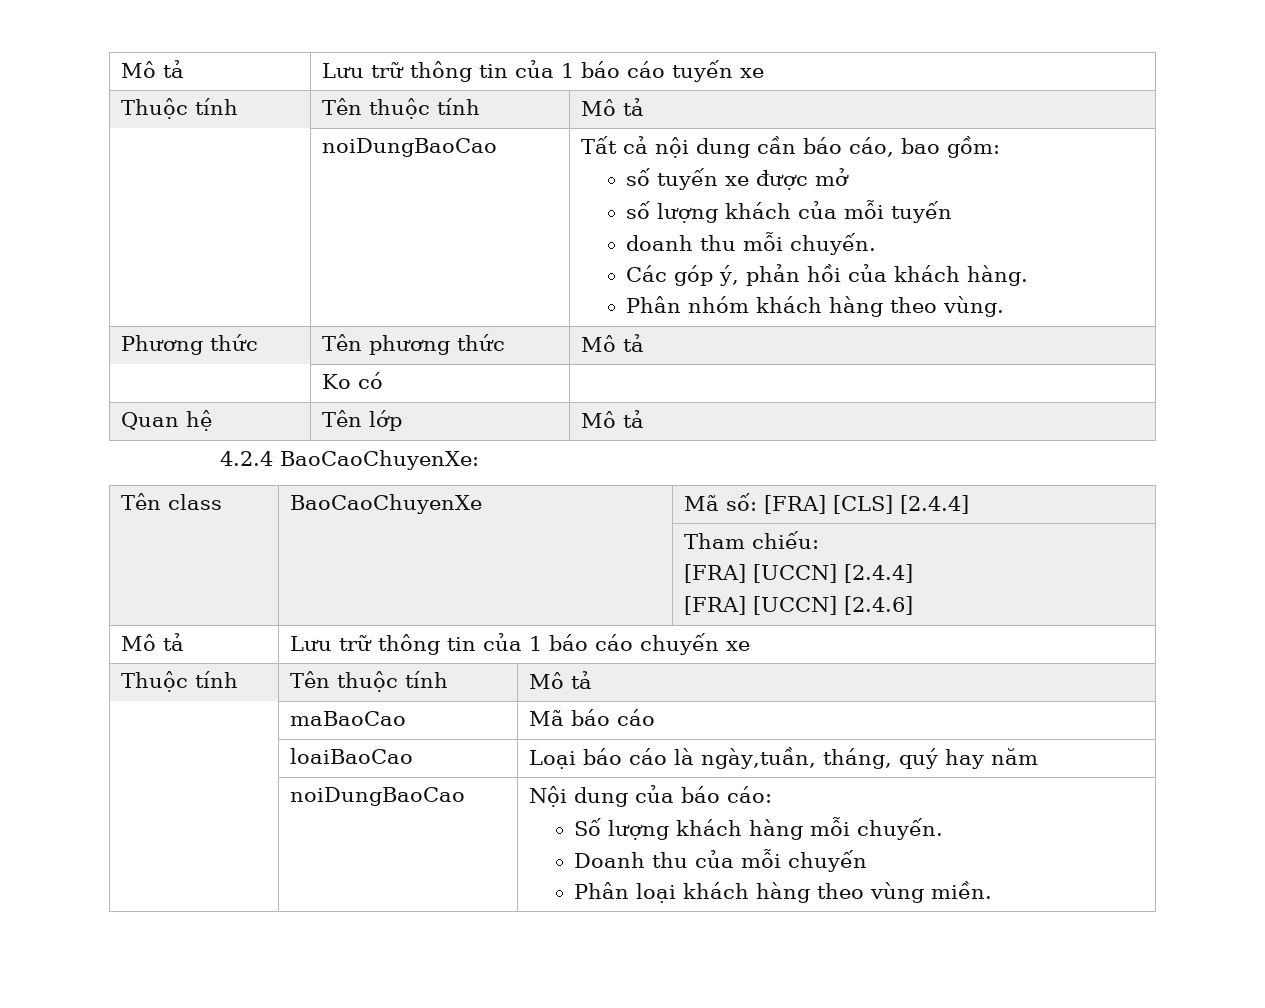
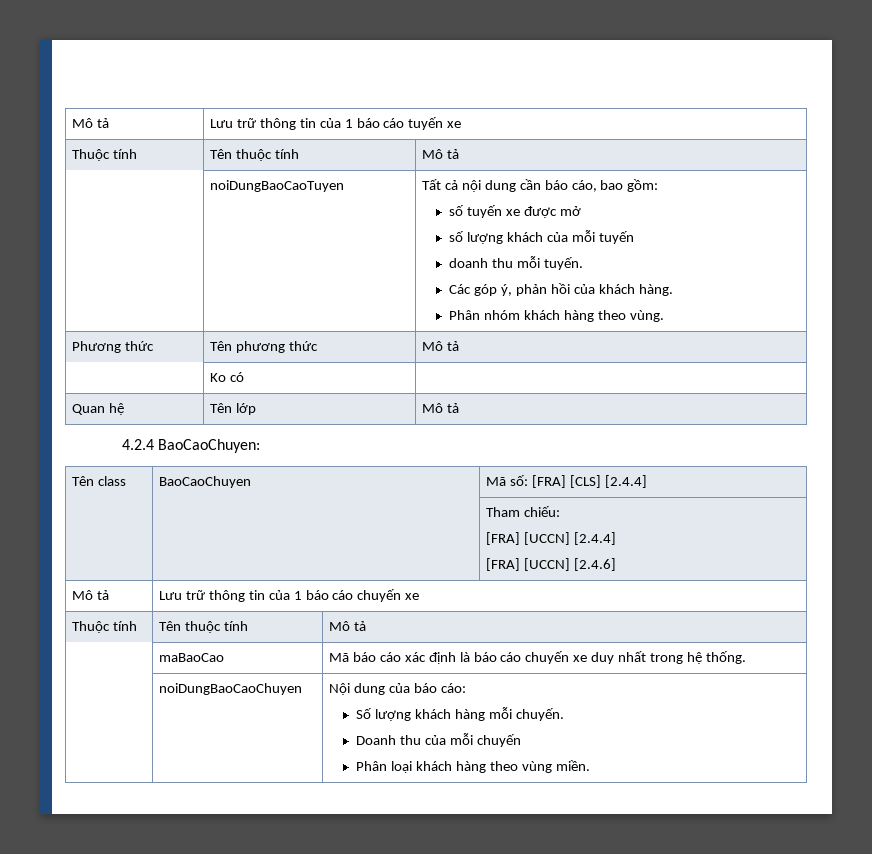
- | noiDungBaoCao | Tất cả nội dung cần báo cáo, bao gồm:
+ | noiDungBaoCaoTuyen | Tất cả nội dung cần báo cáo, bao gồm:
  số tuyến xe được mở
  số lượng khách của mỗi tuyến
- doanh thu mỗi chuyến.
+ doanh thu mỗi tuyến.
- 4.2.4 BaoCaoChuyenXe:
+ 4.2.4 BaoCaoChuyen:
- Tên class | BaoCaoChuyenXe | Mã số: [FRA] [CLS] [2.4.4]
+ Tên class | BaoCaoChuyen | Mã số: [FRA] [CLS] [2.4.4]
- | maBaoCao | Mã báo cáo
- | loaiBaoCao | Loại báo cáo là ngày,tuần, tháng, quý hay năm
- | noiDungBaoCao | Nội dung của báo cáo:
+ | maBaoCao | Mã báo cáo xác định là báo cáo chuyến xe duy nhất trong hệ thống.
+ | noiDungBaoCaoChuyen | Nội dung của báo cáo:

